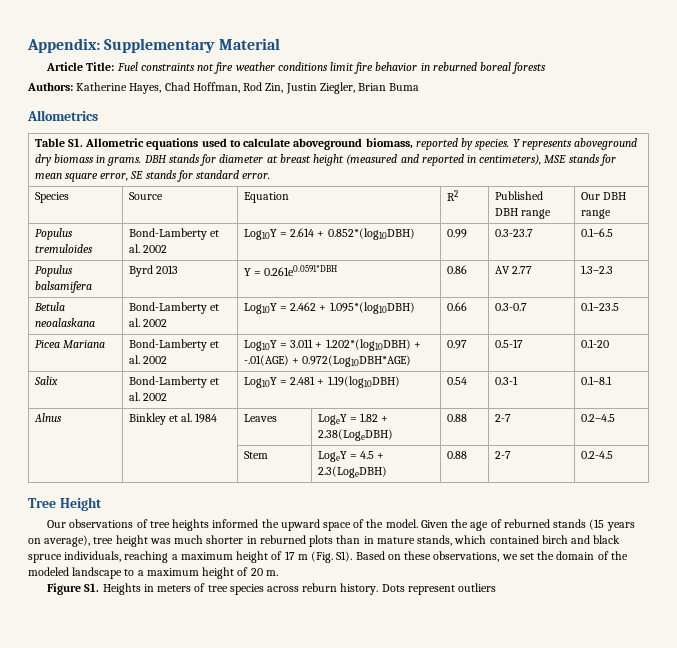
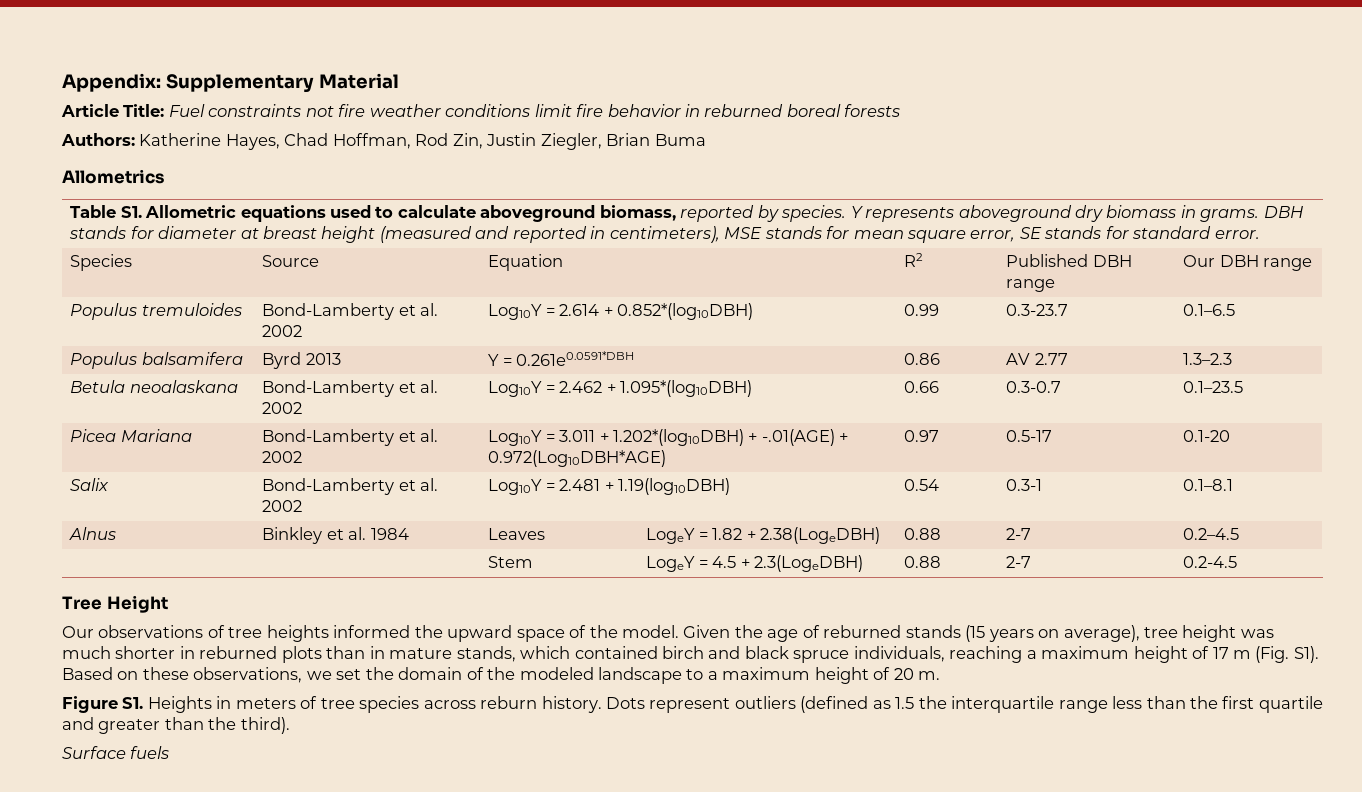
- Dots represent outliers
+ Dots represent outliers (defined as 1.5 the interquartile range less than the first quartile and greater than the third).
+ Surface fuels

